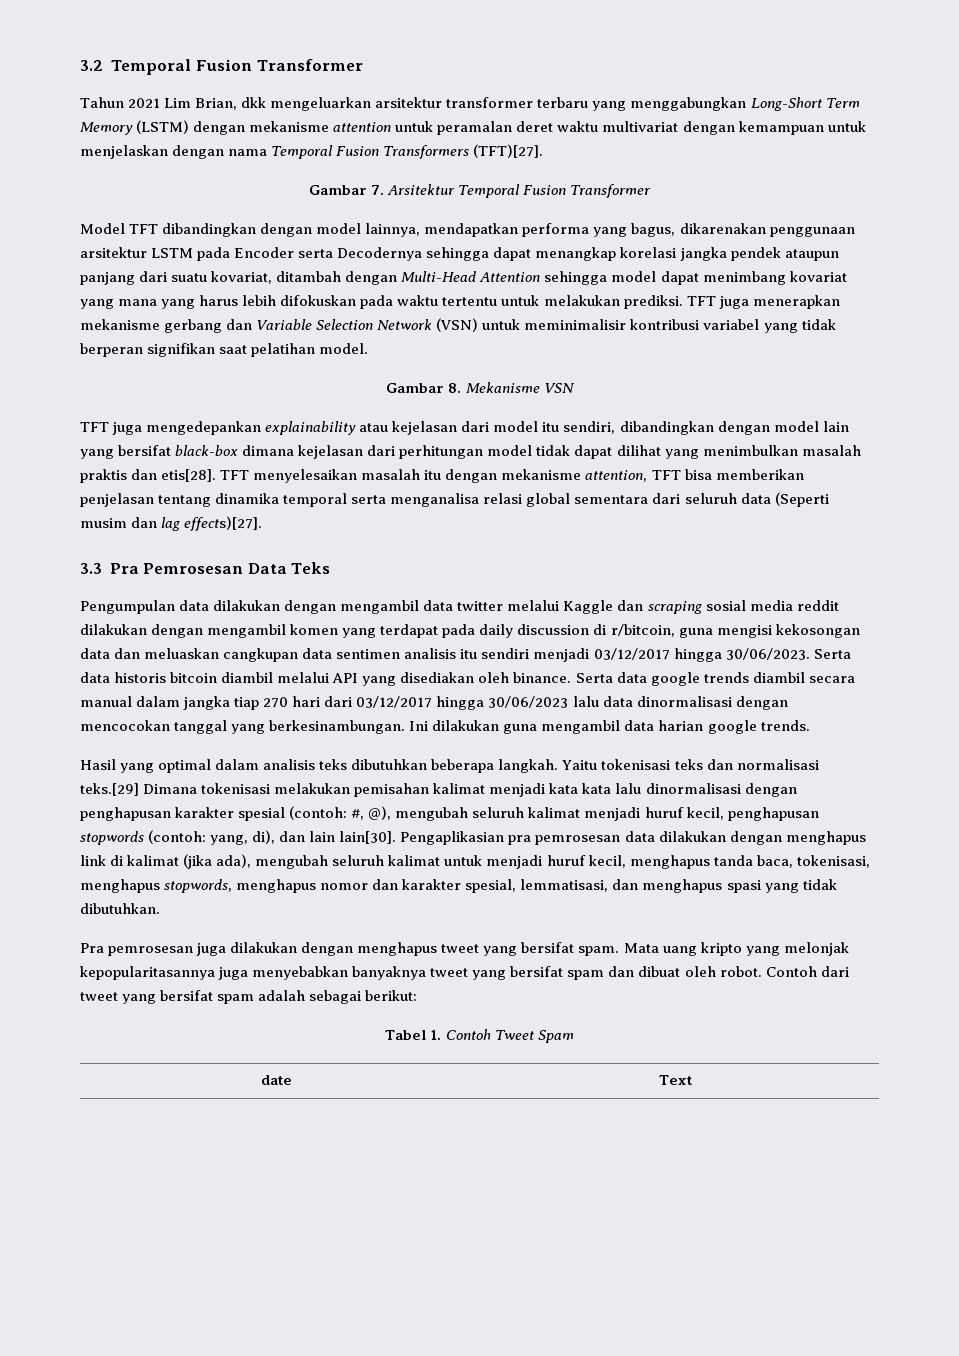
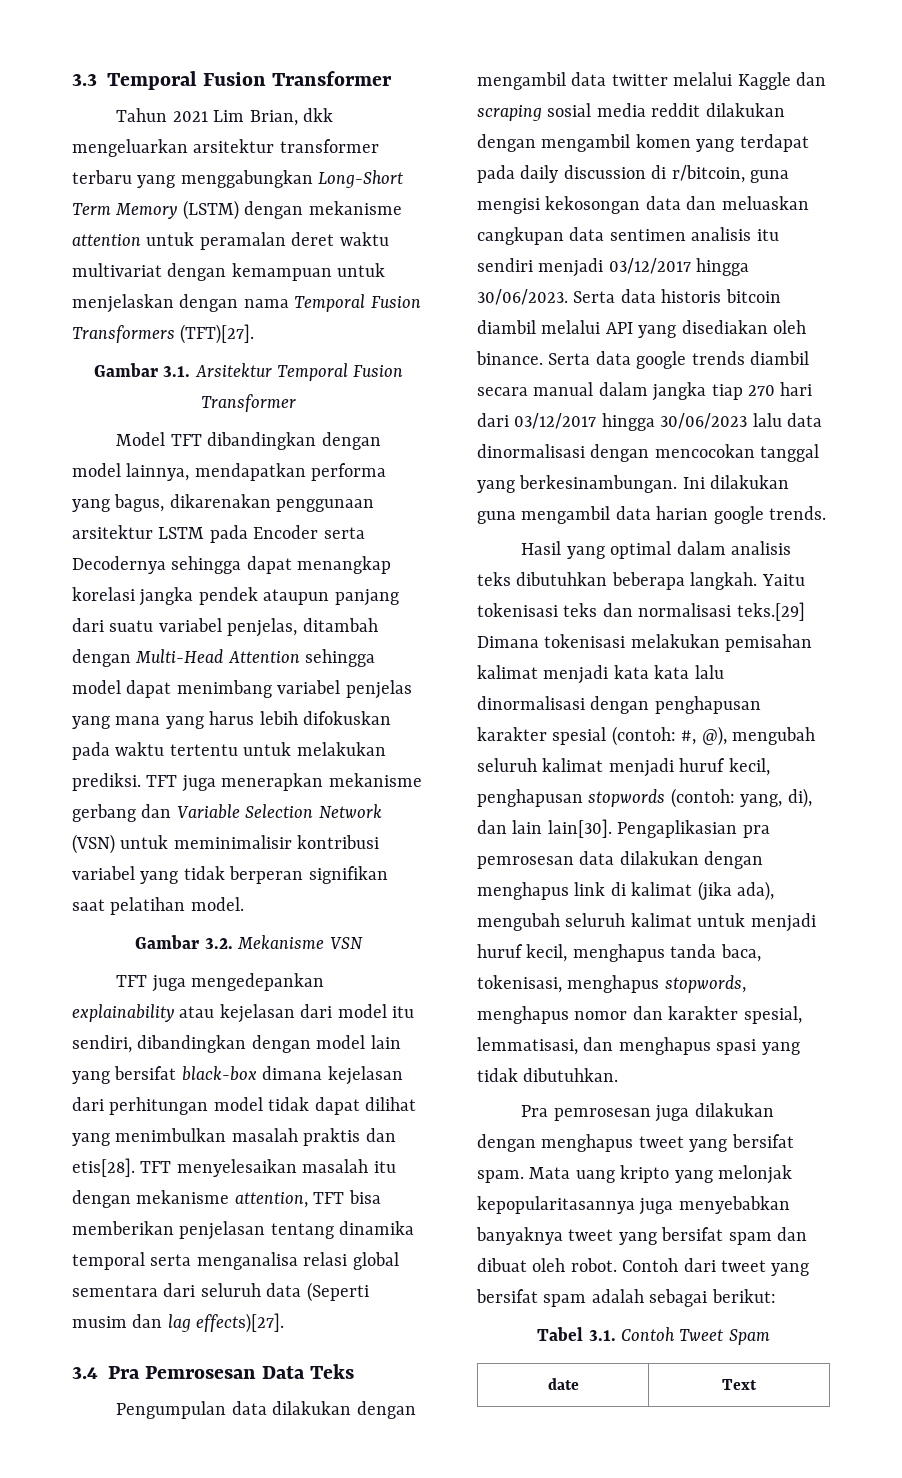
- 3.2 Temporal Fusion Transformer
+ 3.3 Temporal Fusion Transformer
- Gambar 7. Arsitektur Temporal Fusion Transformer
+ Gambar 3.1. Arsitektur Temporal Fusion Transformer
- Model TFT dibandingkan dengan model lainnya, mendapatkan performa yang bagus, dikarenakan penggunaan arsitektur LSTM pada Encoder serta Decodernya sehingga dapat menangkap korelasi jangka pendek ataupun panjang dari suatu kovariat, ditambah dengan Multi-Head Attention sehingga model dapat menimbang kovariat yang mana yang harus lebih difokuskan pada waktu tertentu untuk melakukan prediksi.
+ Model TFT dibandingkan dengan model lainnya, mendapatkan performa yang bagus, dikarenakan penggunaan arsitektur LSTM pada Encoder serta Decodernya sehingga dapat menangkap korelasi jangka pendek ataupun panjang dari suatu variabel penjelas, ditambah dengan Multi-Head Attention sehingga model dapat menimbang variabel penjelas yang mana yang harus lebih difokuskan pada waktu tertentu untuk melakukan prediksi.
- Gambar 8. Mekanisme VSN
+ Gambar 3.2. Mekanisme VSN
- 3.3 Pra Pemrosesan Data Teks
+ 3.4 Pra Pemrosesan Data Teks
- Tabel 1. Contoh Tweet Spam
+ Tabel 3.1. Contoh Tweet Spam

